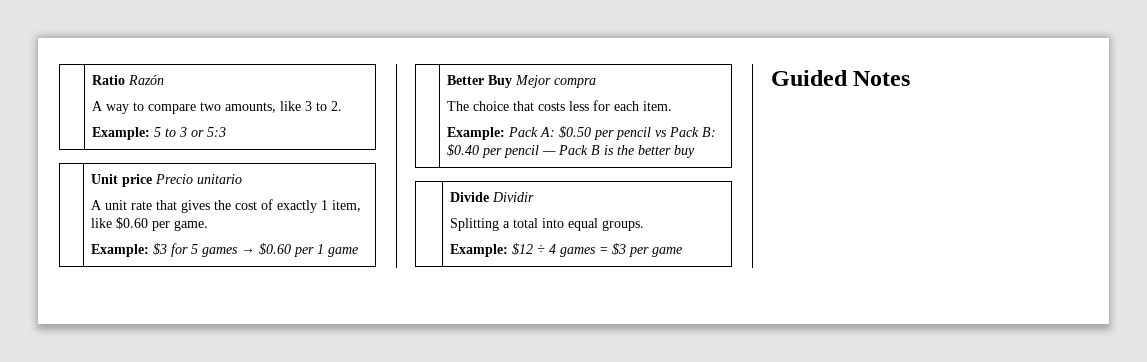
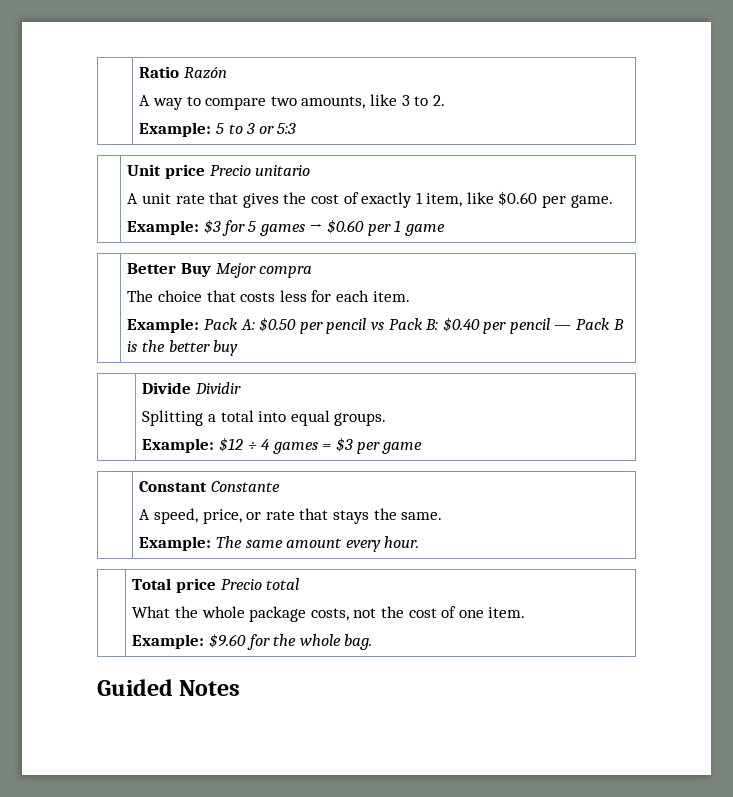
+ | Constant Constante
+ A speed, price, or rate that stays the same.
+ Example: The same amount every hour.
+ | Total price Precio total
+ What the whole package costs, not the cost of one item.
+ Example: $9.60 for the whole bag.

